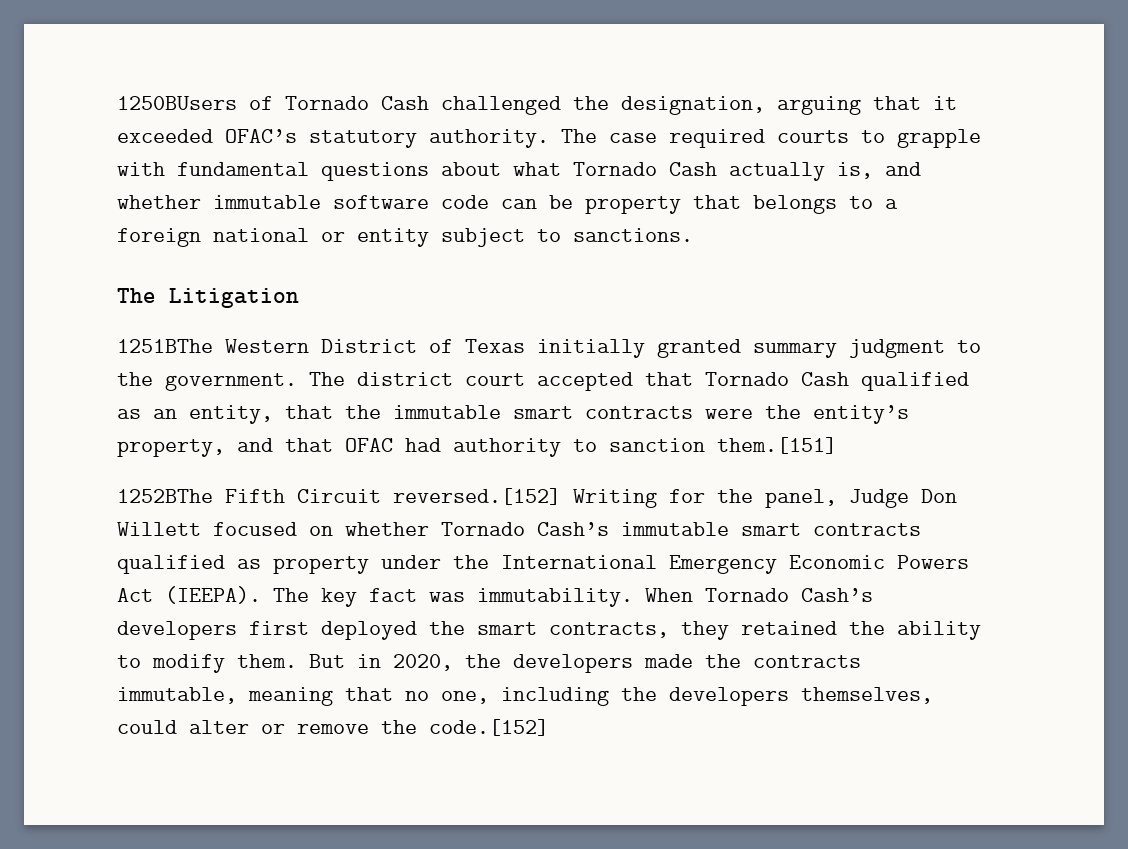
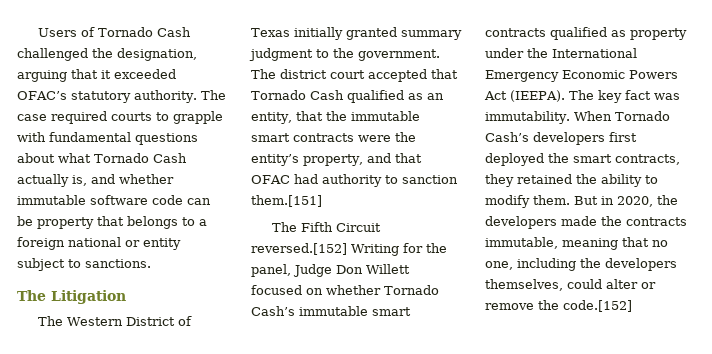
- 1250BUsers of Tornado Cash challenged the designation, arguing that it exceeded OFAC’s statutory authority.
+ Users of Tornado Cash challenged the designation, arguing that it exceeded OFAC’s statutory authority.
- 1251BThe Western District of Texas initially granted summary judgment to the government.
+ The Western District of Texas initially granted summary judgment to the government.
- 1252BThe Fifth Circuit reversed.[152] Writing for the panel, Judge Don Willett focused on whether Tornado Cash’s immutable smart contracts qualified as property under the International Emergency Economic Powers Act (IEEPA).
+ The Fifth Circuit reversed.[152] Writing for the panel, Judge Don Willett focused on whether Tornado Cash’s immutable smart contracts qualified as property under the International Emergency Economic Powers Act (IEEPA).

